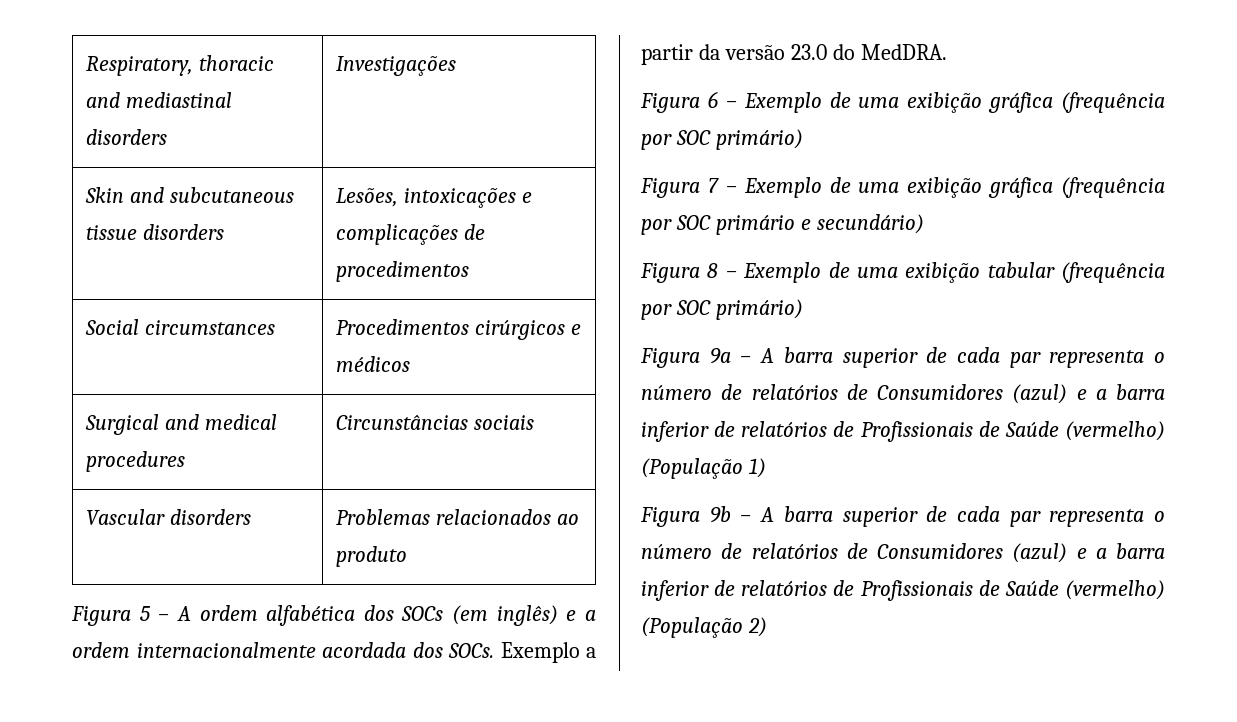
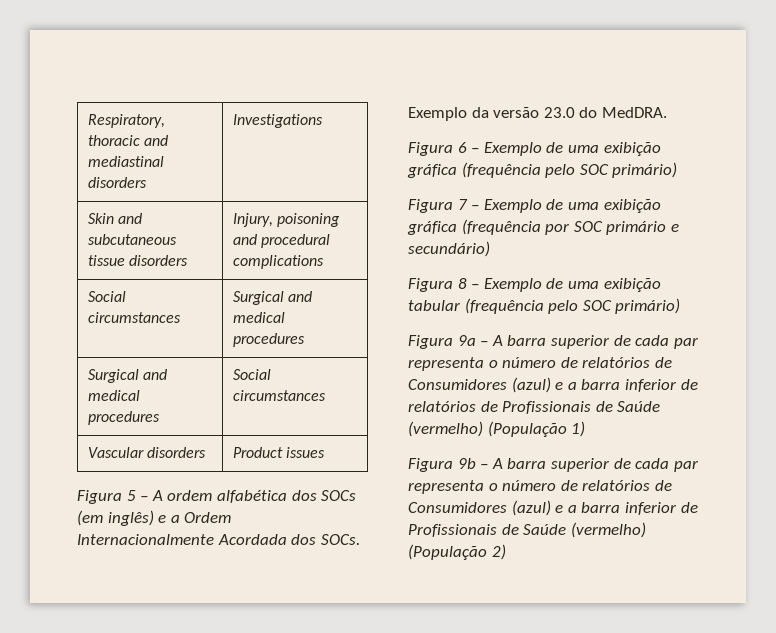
- Respiratory, thoracic and mediastinal disorders | Investigações
+ Respiratory, thoracic and mediastinal disorders | Investigations
- Skin and subcutaneous tissue disorders | Lesões, intoxicações e complicações de procedimentos
- Social circumstances | Procedimentos cirúrgicos e médicos
+ Skin and subcutaneous tissue disorders | Injury, poisoning and procedural complications
+ Social circumstances | Surgical and medical procedures
- Surgical and medical procedures | Circunstâncias sociais
+ Surgical and medical procedures | Social circumstances
- Vascular disorders | Problemas relacionados ao produto
+ Vascular disorders | Product issues
- Figura 5 – A ordem alfabética dos SOCs (em inglês) e a ordem internacionalmente acordada dos SOCs.
+ Figura 5 – A ordem alfabética dos SOCs (em inglês) e a Ordem Internacionalmente Acordada dos SOCs.
- Exemplo a partir da versão 23.0 do MedDRA.
+ Exemplo da versão 23.0 do MedDRA.
- Figura 6 – Exemplo de uma exibição gráfica (frequência por SOC primário)
+ Figura 6 – Exemplo de uma exibição gráfica (frequência pelo SOC primário)
- Figura 8 – Exemplo de uma exibição tabular (frequência por SOC primário)
+ Figura 8 – Exemplo de uma exibição tabular (frequência pelo SOC primário)
- Figura 9b – A barra superior de cada par representa o número de relatórios de Consumidores (azul) e a barra inferior de relatórios de Profissionais de Saúde (vermelho) (População 2)
+ Figura 9b – A barra superior de cada par representa o número de relatórios de Consumidores (azul) e a barra inferior de Profissionais de Saúde (vermelho) (População 2)

